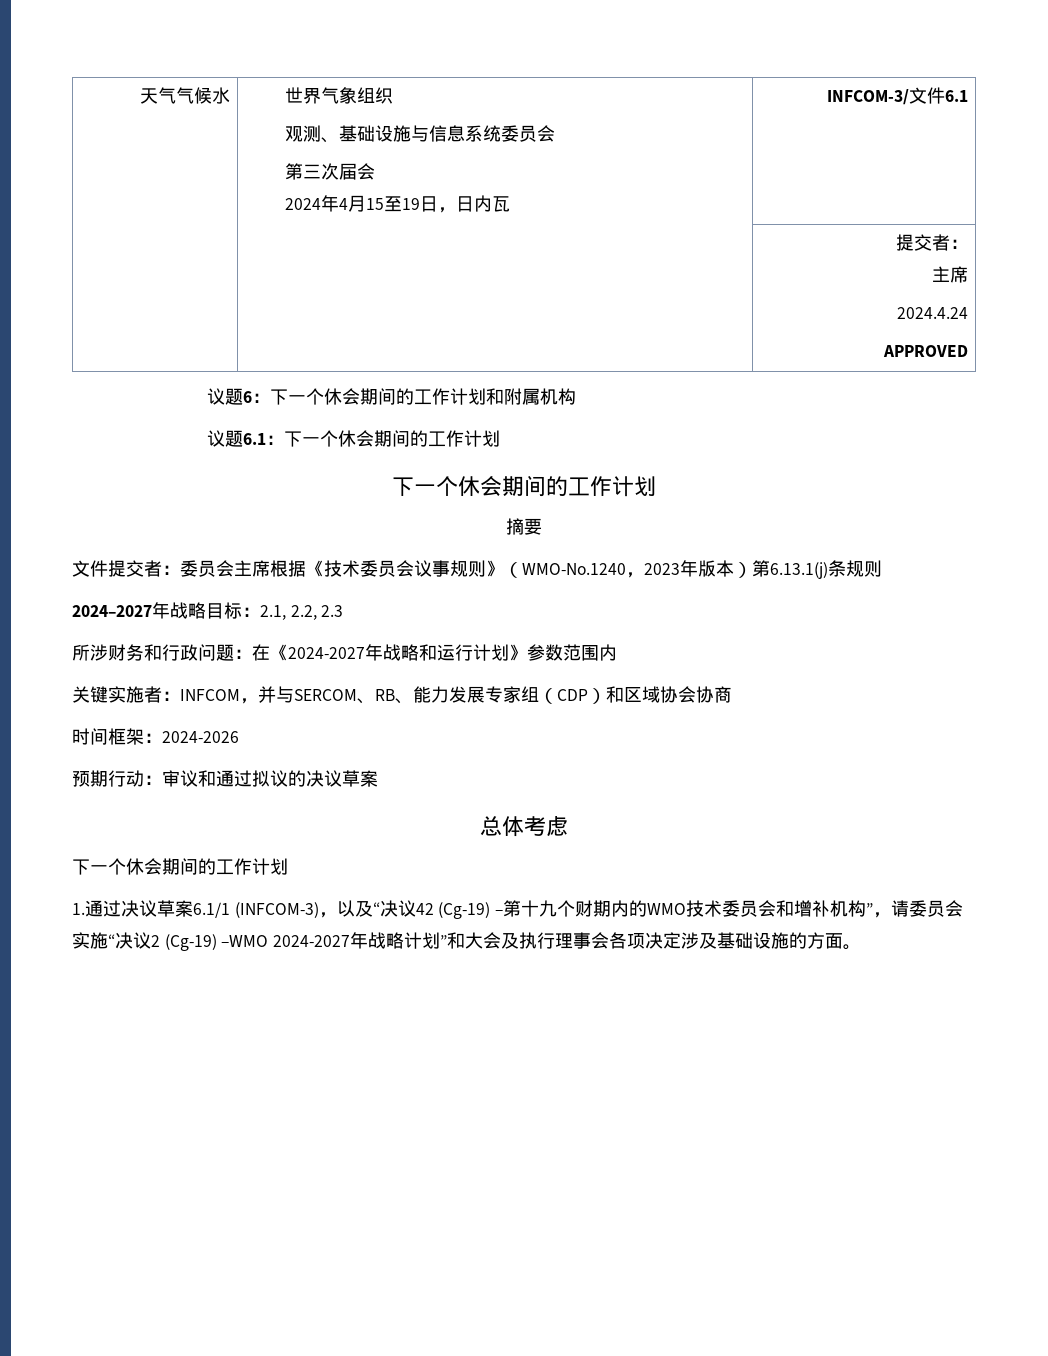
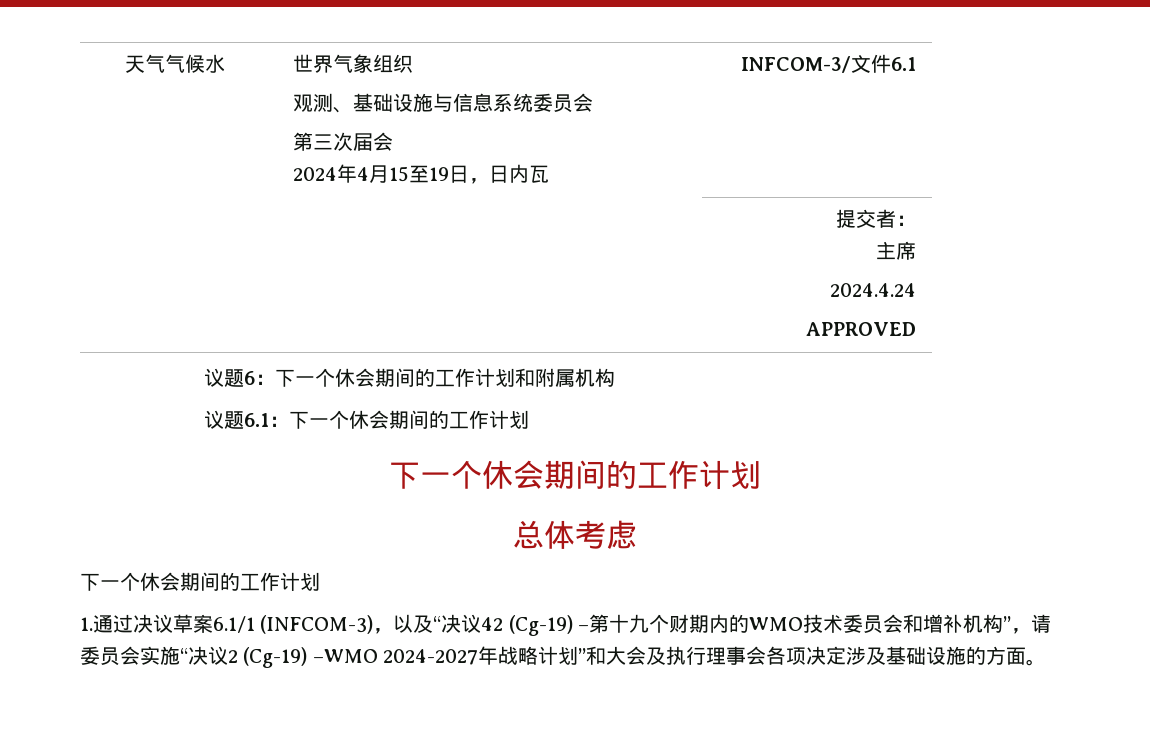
- 摘要
- 文件提交者：委员会主席根据《技术委员会议事规则》（WMO-No.1240，2023年版本）第6.13.1(j)条规则
- 2024–2027年战略目标：2.1, 2.2, 2.3
- 所涉财务和行政问题：在《2024-2027年战略和运行计划》参数范围内
- 关键实施者：INFCOM，并与SERCOM、RB、能力发展专家组（CDP）和区域协会协商
- 时间框架：2024-2026
- 预期行动：审议和通过拟议的决议草案

